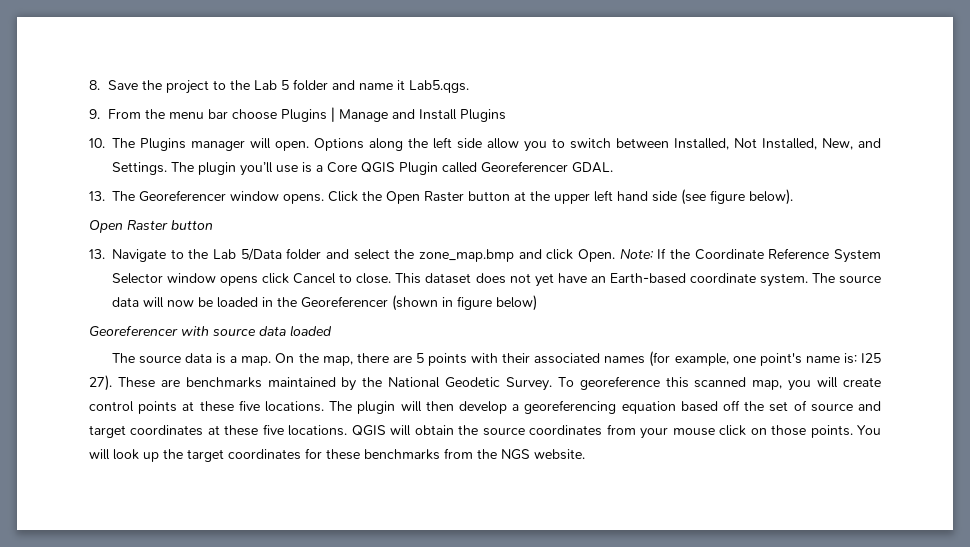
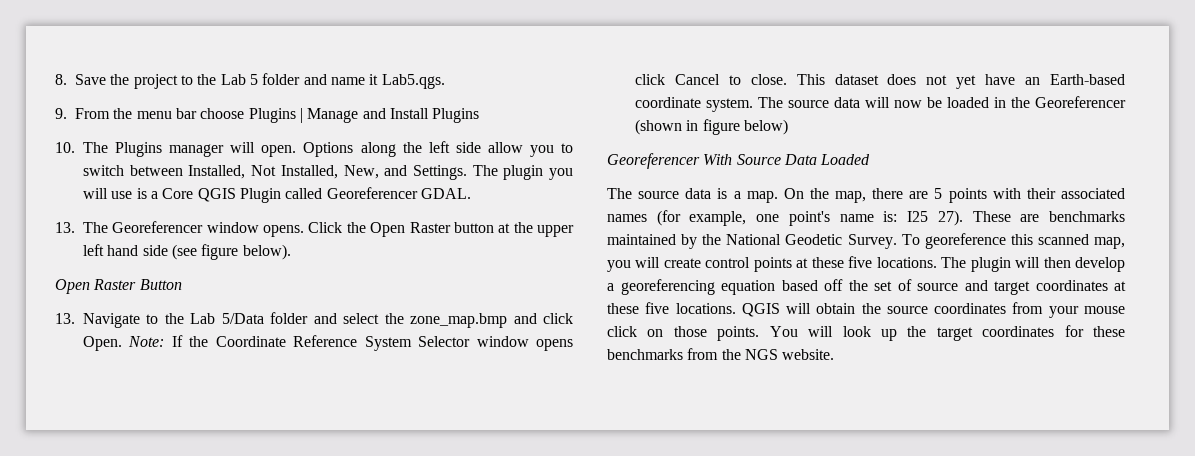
- The plugin you’ll use is a Core QGIS Plugin called Georeferencer GDAL.
+ The plugin you will use is a Core QGIS Plugin called Georeferencer GDAL.
  Click the Open Raster button at the upper left hand side (see figure below).
- Open Raster button
+ Open Raster Button
- Georeferencer with source data loaded
+ Georeferencer With Source Data Loaded

